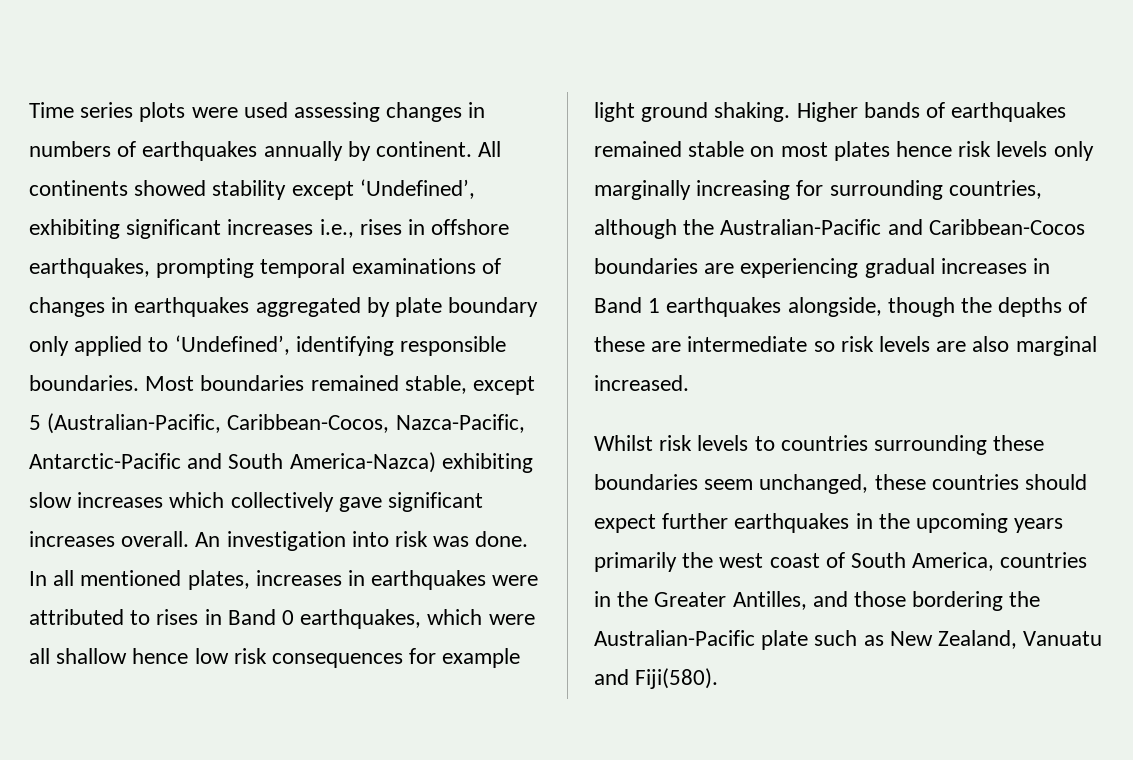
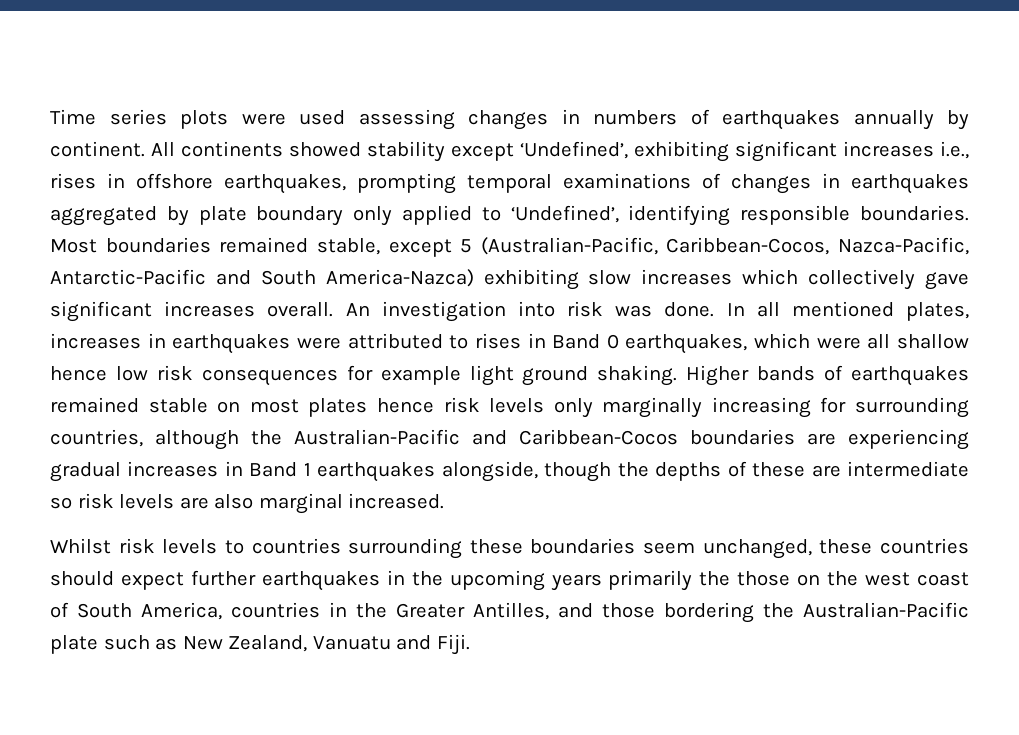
- Whilst risk levels to countries surrounding these boundaries seem unchanged, these countries should expect further earthquakes in the upcoming years primarily the west coast of South America, countries in the Greater Antilles, and those bordering the Australian-Pacific plate such as New Zealand, Vanuatu and Fiji(580).
+ Whilst risk levels to countries surrounding these boundaries seem unchanged, these countries should expect further earthquakes in the upcoming years primarily the those on the west coast of South America, countries in the Greater Antilles, and those bordering the Australian-Pacific plate such as New Zealand, Vanuatu and Fiji.

